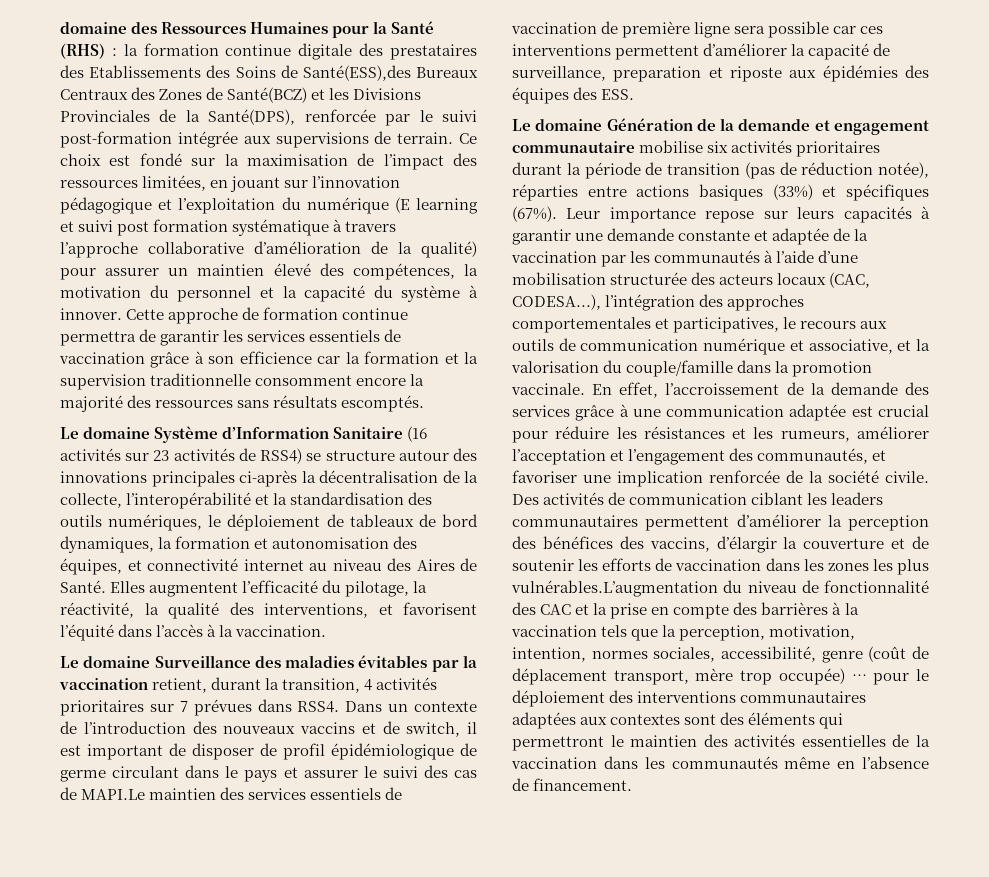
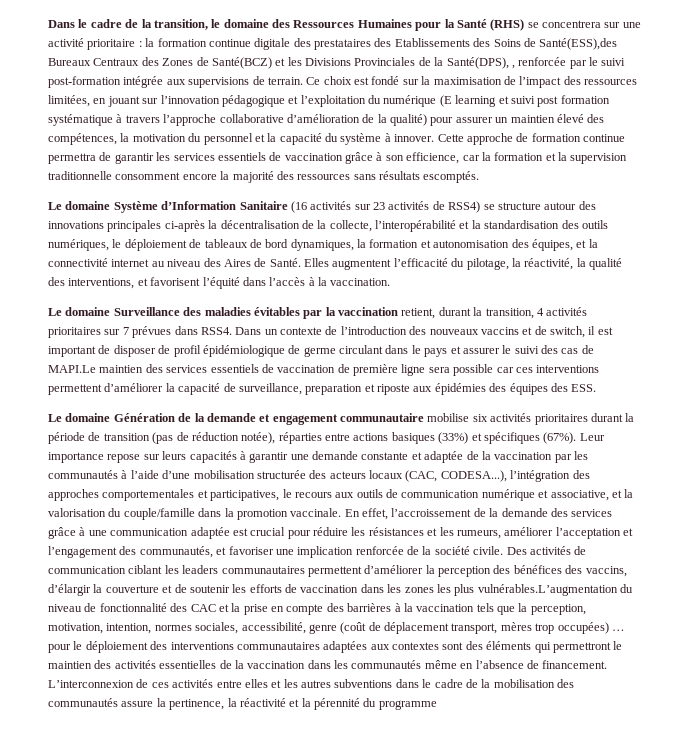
- domaine des Ressources Humaines pour la Santé (RHS) : la formation continue digitale des prestataires des Etablissements des Soins de Santé(ESS),des Bureaux Centraux des Zones de Santé(BCZ) et les Divisions Provinciales de la Santé(DPS), renforcée par le suivi post-formation intégrée aux supervisions de terrain.
+ Dans le cadre de la transition, le domaine des Ressources Humaines pour la Santé (RHS) se concentrera sur une activité prioritaire : la formation continue digitale des prestataires des Etablissements des Soins de Santé(ESS),des Bureaux Centraux des Zones de Santé(BCZ) et les Divisions Provinciales de la Santé(DPS), , renforcée par le suivi post-formation intégrée aux supervisions de terrain.
- Cette approche de formation continue permettra de garantir les services essentiels de vaccination grâce à son efficience car la formation et la supervision traditionnelle consomment encore la majorité des ressources sans résultats escomptés.
+ Cette approche de formation continue permettra de garantir les services essentiels de vaccination grâce à son efficience, car la formation et la supervision traditionnelle consomment encore la majorité des ressources sans résultats escomptés.
- Le domaine Système d’Information Sanitaire (16 activités sur 23 activités de RSS4) se structure autour des innovations principales ci-après la décentralisation de la collecte, l’interopérabilité et la standardisation des outils numériques, le déploiement de tableaux de bord dynamiques, la formation et autonomisation des équipes, et connectivité internet au niveau des Aires de Santé.
+ Le domaine Système d’Information Sanitaire (16 activités sur 23 activités de RSS4) se structure autour des innovations principales ci-après la décentralisation de la collecte, l’interopérabilité et la standardisation des outils numériques, le déploiement de tableaux de bord dynamiques, la formation et autonomisation des équipes, et la connectivité internet au niveau des Aires de Santé.
- Des activités de communication ciblant les leaders communautaires permettent d’améliorer la perception des bénéfices des vaccins, d’élargir la couverture et de soutenir les efforts de vaccination dans les zones les plus vulnérables.L’augmentation du niveau de fonctionnalité des CAC et la prise en compte des barrières à la vaccination tels que la perception, motivation, intention, normes sociales, accessibilité, genre (coût de déplacement transport, mère trop occupée) … pour le déploiement des interventions communautaires adaptées aux contextes sont des éléments qui permettront le maintien des activités essentielles de la vaccination dans les communautés même en l’absence de financement.
+ Des activités de communication ciblant les leaders communautaires permettent d’améliorer la perception des bénéfices des vaccins, d’élargir la couverture et de soutenir les efforts de vaccination dans les zones les plus vulnérables.L’augmentation du niveau de fonctionnalité des CAC et la prise en compte des barrières à la vaccination tels que la perception, motivation, intention, normes sociales, accessibilité, genre (coût de déplacement transport, mères trop occupées) … pour le déploiement des interventions communautaires adaptées aux contextes sont des éléments qui permettront le maintien des activités essentielles de la vaccination dans les communautés même en l’absence de financement.
+ L’interconnexion de ces activités entre elles et les autres subventions dans le cadre de la mobilisation des communautés assure la pertinence, la réactivité et la pérennité du programme

